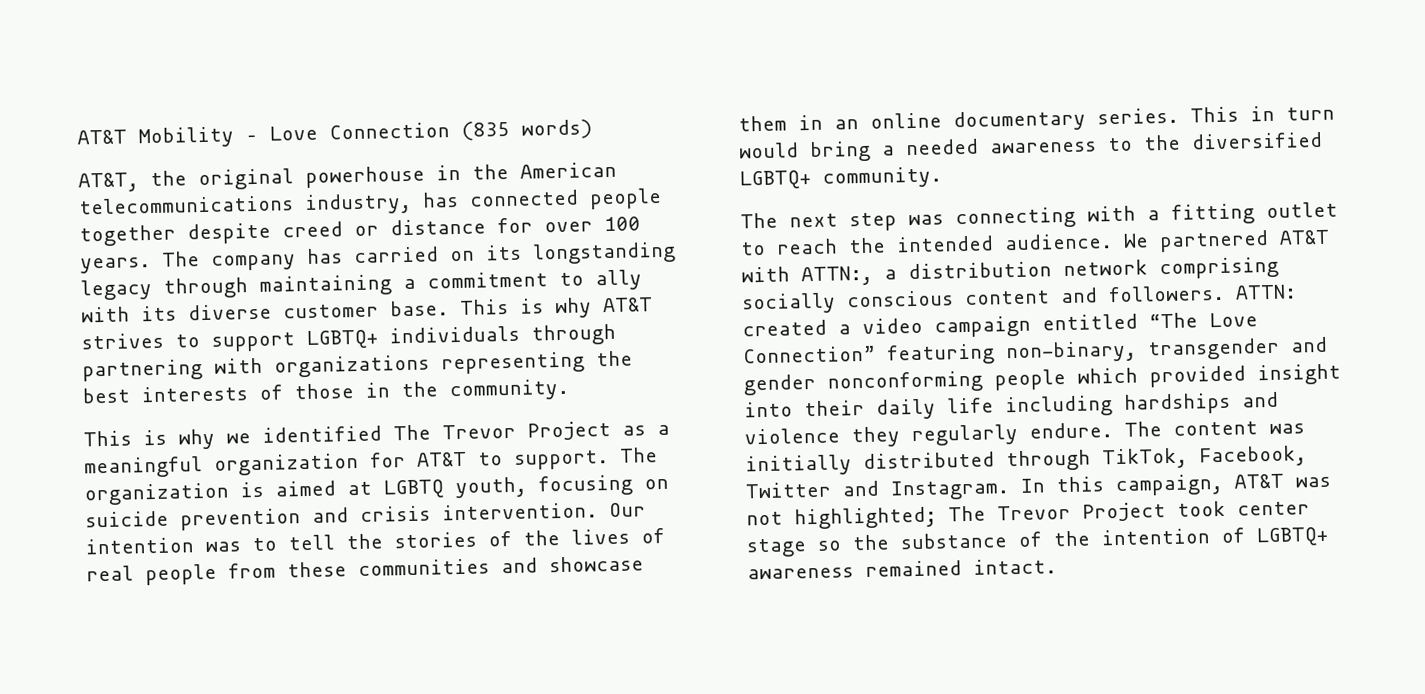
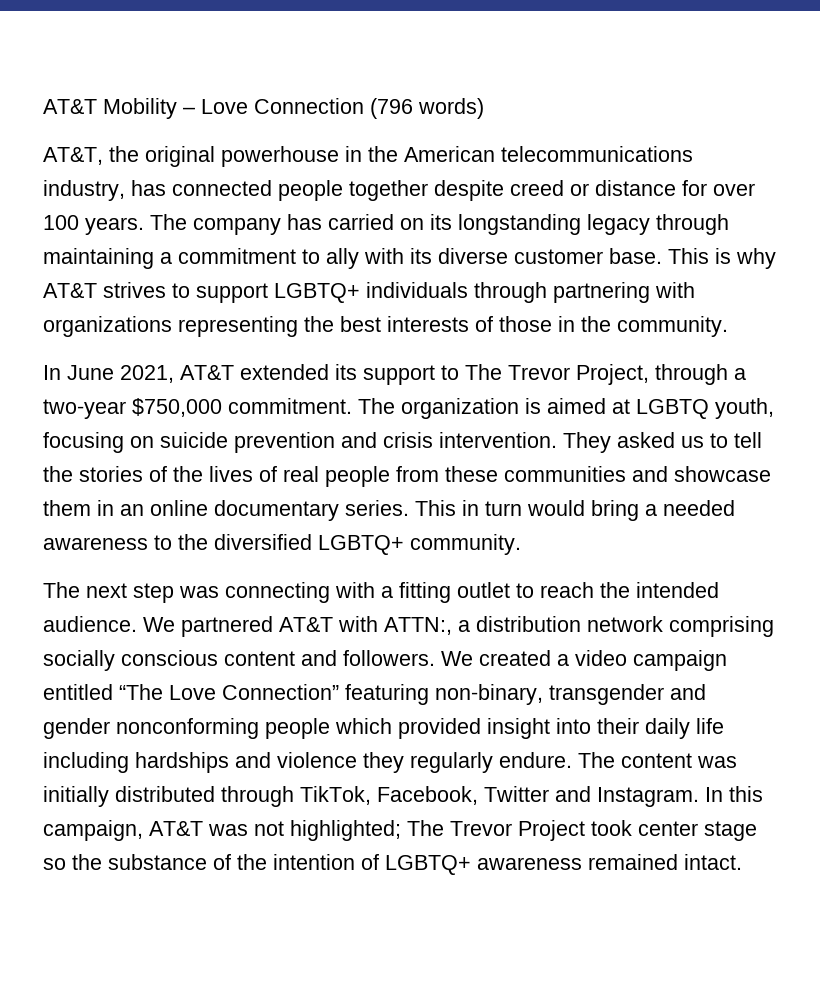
- AT&T Mobility – Love Connection (835 words)
+ AT&T Mobility – Love Connection (796 words)
- This is why we identified The Trevor Project as a meaningful organization for AT&T to support.
+ In June 2021, AT&T extended its support to The Trevor Project, through a two-year $750,000 commitment.
- Our intention was to tell the stories of the lives of real people from these communities and showcase them in an online documentary series.
+ They asked us to tell the stories of the lives of real people from these communities and showcase them in an online documentary series.
- ATTN: created a video campaign entitled “The Love Connection” featuring non-binary, transgender and gender nonconforming people which provided insight into their daily life including hardships and violence they regularly endure.
+ We created a video campaign entitled “The Love Connection” featuring non-binary, transgender and gender nonconforming people which provided insight into their daily life including hardships and violence they regularly endure.

